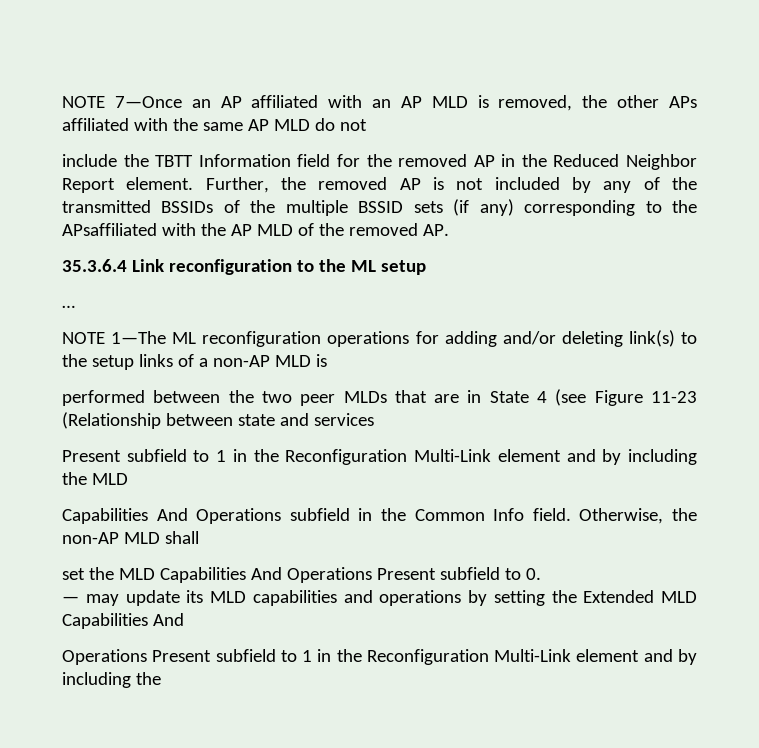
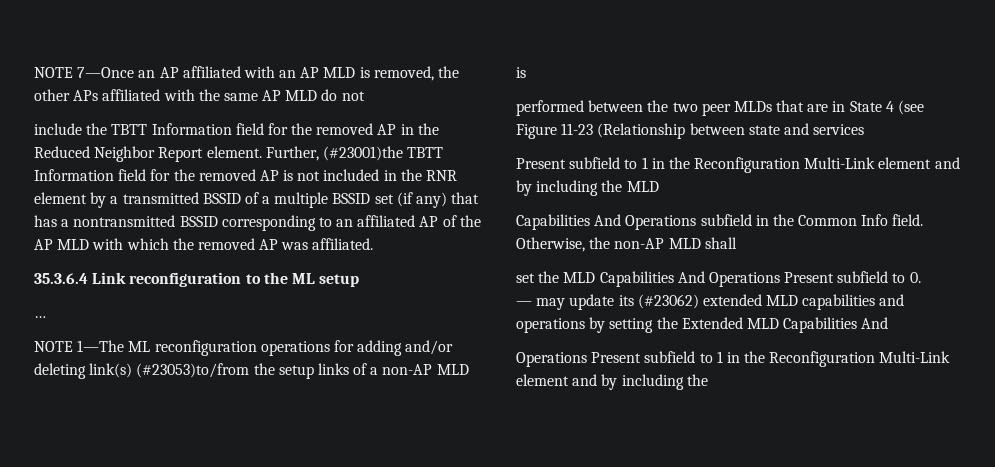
- Further, the removed AP is not included by any of the transmitted BSSIDs of the multiple BSSID sets (if any) corresponding to the APsaffiliated with the AP MLD of the removed AP.
+ Further, (#23001)the TBTT Information field for the removed AP is not included in the RNR element by a transmitted BSSID of a multiple BSSID set (if any) that has a nontransmitted BSSID corresponding to an affiliated AP of the AP MLD with which the removed AP was affiliated.
- NOTE 1—The ML reconfiguration operations for adding and/or deleting link(s) to the setup links of a non-AP MLD is
+ NOTE 1—The ML reconfiguration operations for adding and/or deleting link(s) (#23053)to/from the setup links of a non-AP MLD is
- — may update its MLD capabilities and operations by setting the Extended MLD Capabilities And
+ — may update its (#23062) extended MLD capabilities and operations by setting the Extended MLD Capabilities And

